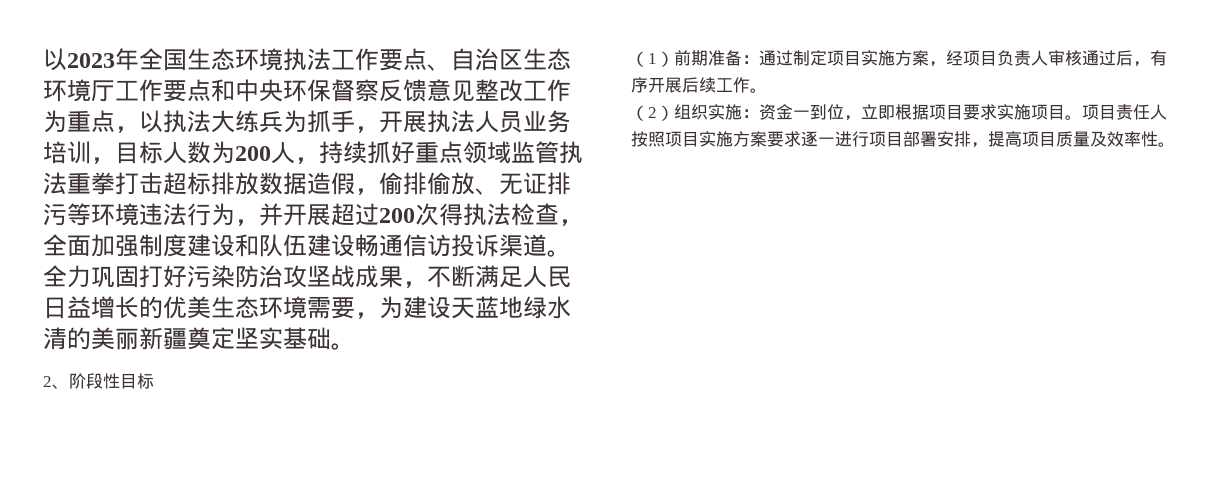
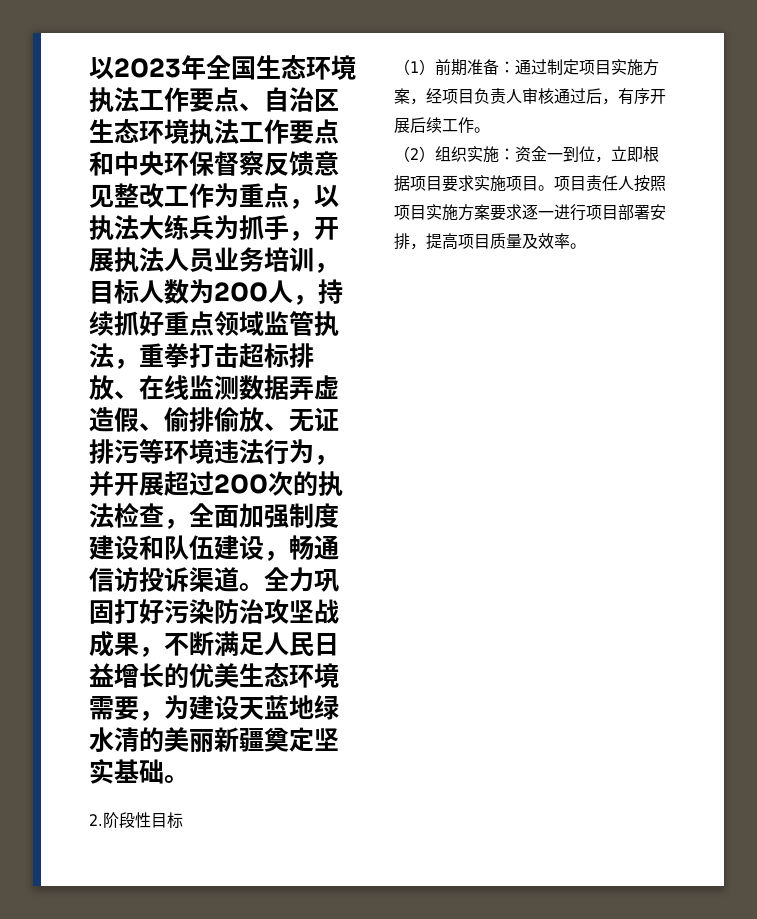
- 以2023年全国生态环境执法工作要点、自治区生态环境厅工作要点和中央环保督察反馈意见整改工作为重点，以执法大练兵为抓手，开展执法人员业务培训，目标人数为200人，持续抓好重点领域监管执法重拳打击超标排放数据造假，偷排偷放、无证排污等环境违法行为，并开展超过200次得执法检查，全面加强制度建设和队伍建设畅通信访投诉渠道。
+ 以2023年全国生态环境执法工作要点、自治区生态环境执法工作要点和中央环保督察反馈意见整改工作为重点，以执法大练兵为抓手，开展执法人员业务培训，目标人数为200人，持续抓好重点领域监管执法，重拳打击超标排放、在线监测数据弄虚造假、偷排偷放、无证排污等环境违法行为，并开展超过200次的执法检查，全面加强制度建设和队伍建设，畅通信访投诉渠道。
- 2、阶段性目标
+ 2.阶段性目标
- 项目责任人按照项目实施方案要求逐一进行项目部署安排，提高项目质量及效率性。
+ 项目责任人按照项目实施方案要求逐一进行项目部署安排，提高项目质量及效率。

